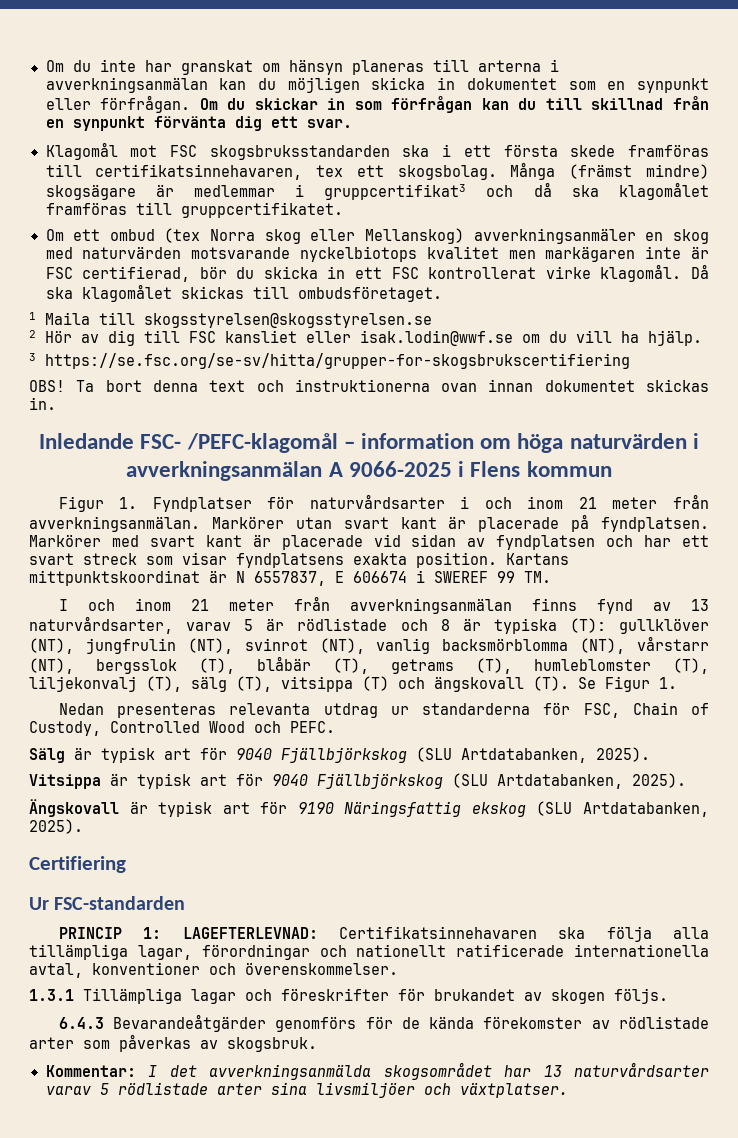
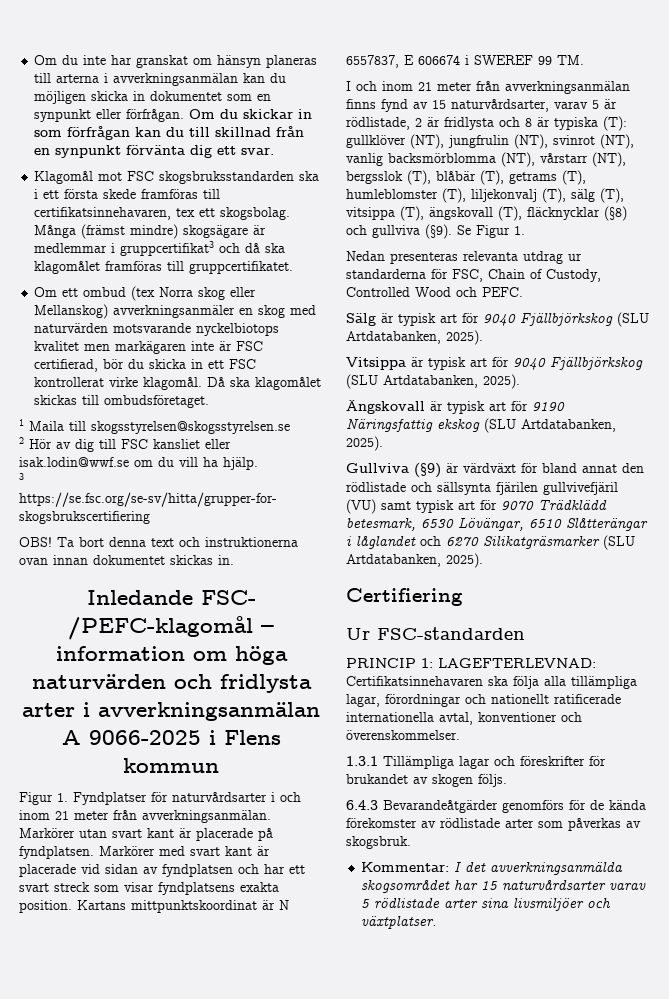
- Inledande FSC- /PEFC-klagomål – information om höga naturvärden i avverkningsanmälan A 9066-2025 i Flens kommun
+ Inledande FSC- /PEFC-klagomål – information om höga naturvärden och fridlysta arter i avverkningsanmälan A 9066-2025 i Flens kommun
- I och inom 21 meter från avverkningsanmälan finns fynd av 13 naturvårdsarter, varav 5 är rödlistade och 8 är typiska (T): gullklöver (NT), jungfrulin (NT), svinrot (NT), vanlig backsmörblomma (NT), vårstarr (NT), bergsslok (T), blåbär (T), getrams (T), humleblomster (T), liljekonvalj (T), sälg (T), vitsippa (T) och ängskovall (T). Se Figur 1.
+ I och inom 21 meter från avverkningsanmälan finns fynd av 15 naturvårdsarter, varav 5 är rödlistade, 2 är fridlysta och 8 är typiska (T): gullklöver (NT), jungfrulin (NT), svinrot (NT), vanlig backsmörblomma (NT), vårstarr (NT), bergsslok (T), blåbär (T), getrams (T), humleblomster (T), liljekonvalj (T), sälg (T), vitsippa (T), ängskovall (T), fläcknycklar (§8) och gullviva (§9). Se Figur 1.
+ Gullviva (§9) är värdväxt för bland annat den rödlistade och sällsynta fjärilen gullvivefjäril (VU) samt typisk art för 9070 Trädklädd betesmark, 6530 Lövängar, 6510 Slåtterängar i låglandet och 6270 Silikatgräsmarker (SLU Artdatabanken, 2025).
- Kommentar: I det avverkningsanmälda skogsområdet har 13 naturvårdsarter varav 5 rödlistade arter sina livsmiljöer och växtplatser.
+ Kommentar: I det avverkningsanmälda skogsområdet har 15 naturvårdsarter varav 5 rödlistade arter sina livsmiljöer och växtplatser.

